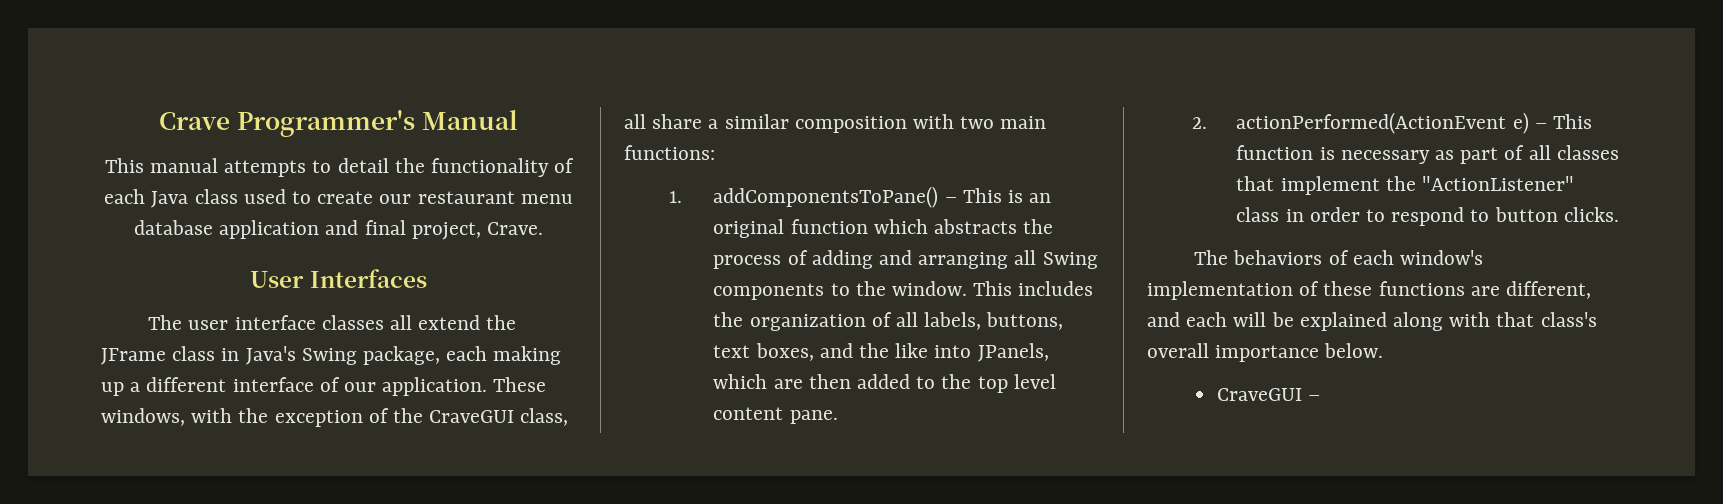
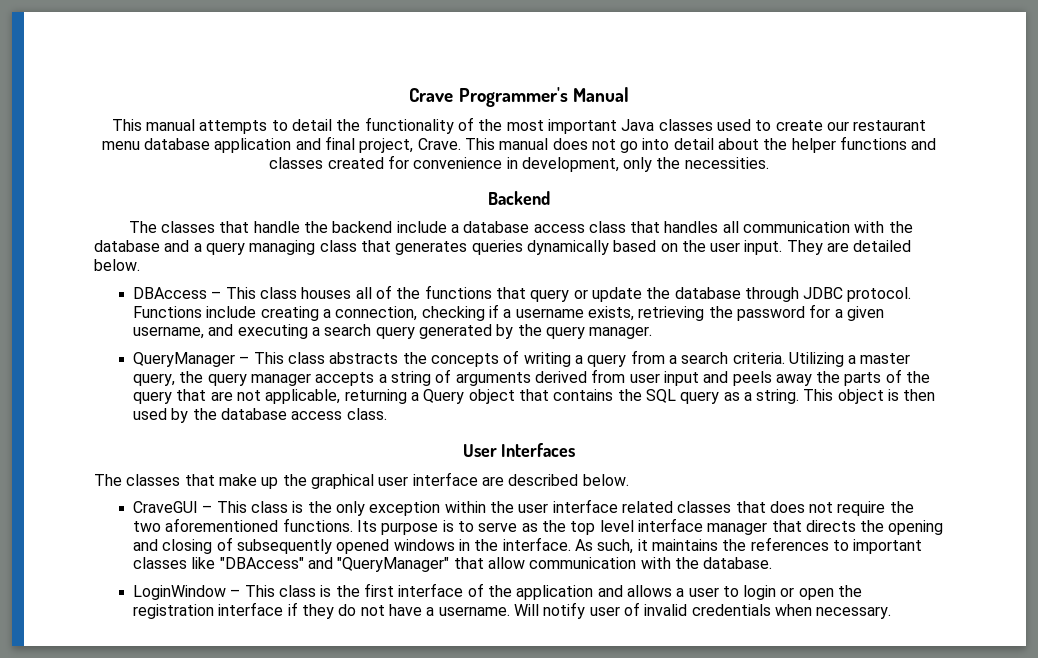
- This manual attempts to detail the functionality of each Java class used to create our restaurant menu database application and final project, Crave.
+ This manual attempts to detail the functionality of the most important Java classes used to create our restaurant menu database application and final project, Crave. This manual does not go into detail about the helper functions and classes created for convenience in development, only the necessities.
+ Backend
+ The classes that handle the backend include a database access class that handles all communication with the database and a query managing class that generates queries dynamically based on the user input. They are detailed below.
+ DBAccess – This class houses all of the functions that query or update the database through JDBC protocol. Functions include creating a connection, checking if a username exists, retrieving the password for a given username, and executing a search query generated by the query manager.
+ QueryManager – This class abstracts the concepts of writing a query from a search criteria. Utilizing a master query, the query manager accepts a string of arguments derived from user input and peels away the parts of the query that are not applicable, returning a Query object that contains the SQL query as a string. This object is then used by the database access class.
  User Interfaces
- The user interface classes all extend the JFrame class in Java's Swing package, each making up a different interface of our application. These windows, with the exception of the CraveGUI class, all share a similar composition with two main functions:
- 1. addComponentsToPane() – This is an original function which abstracts the process of adding and arranging all Swing components to the window. This includes the organization of all labels, buttons, text boxes, and the like into JPanels, which are then added to the top level content pane.
- 2. actionPerformed(ActionEvent e) – This function is necessary as part of all classes that implement the "ActionListener" class in order to respond to button clicks.
- The behaviors of each window's implementation of these functions are different, and each will be explained along with that class's overall importance below.
- CraveGUI –
+ The classes that make up the graphical user interface are described below.
+ CraveGUI – This class is the only exception within the user interface related classes that does not require the two aforementioned functions. Its purpose is to serve as the top level interface manager that directs the opening and closing of subsequently opened windows in the interface. As such, it maintains the references to important classes like "DBAccess" and "QueryManager" that allow communication with the database.
+ LoginWindow – This class is the first interface of the application and allows a user to login or open the registration interface if they do not have a username. Will notify user of invalid credentials when necessary.

